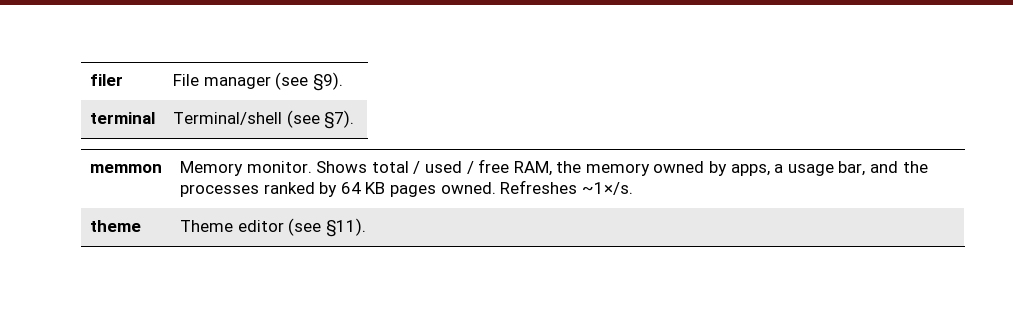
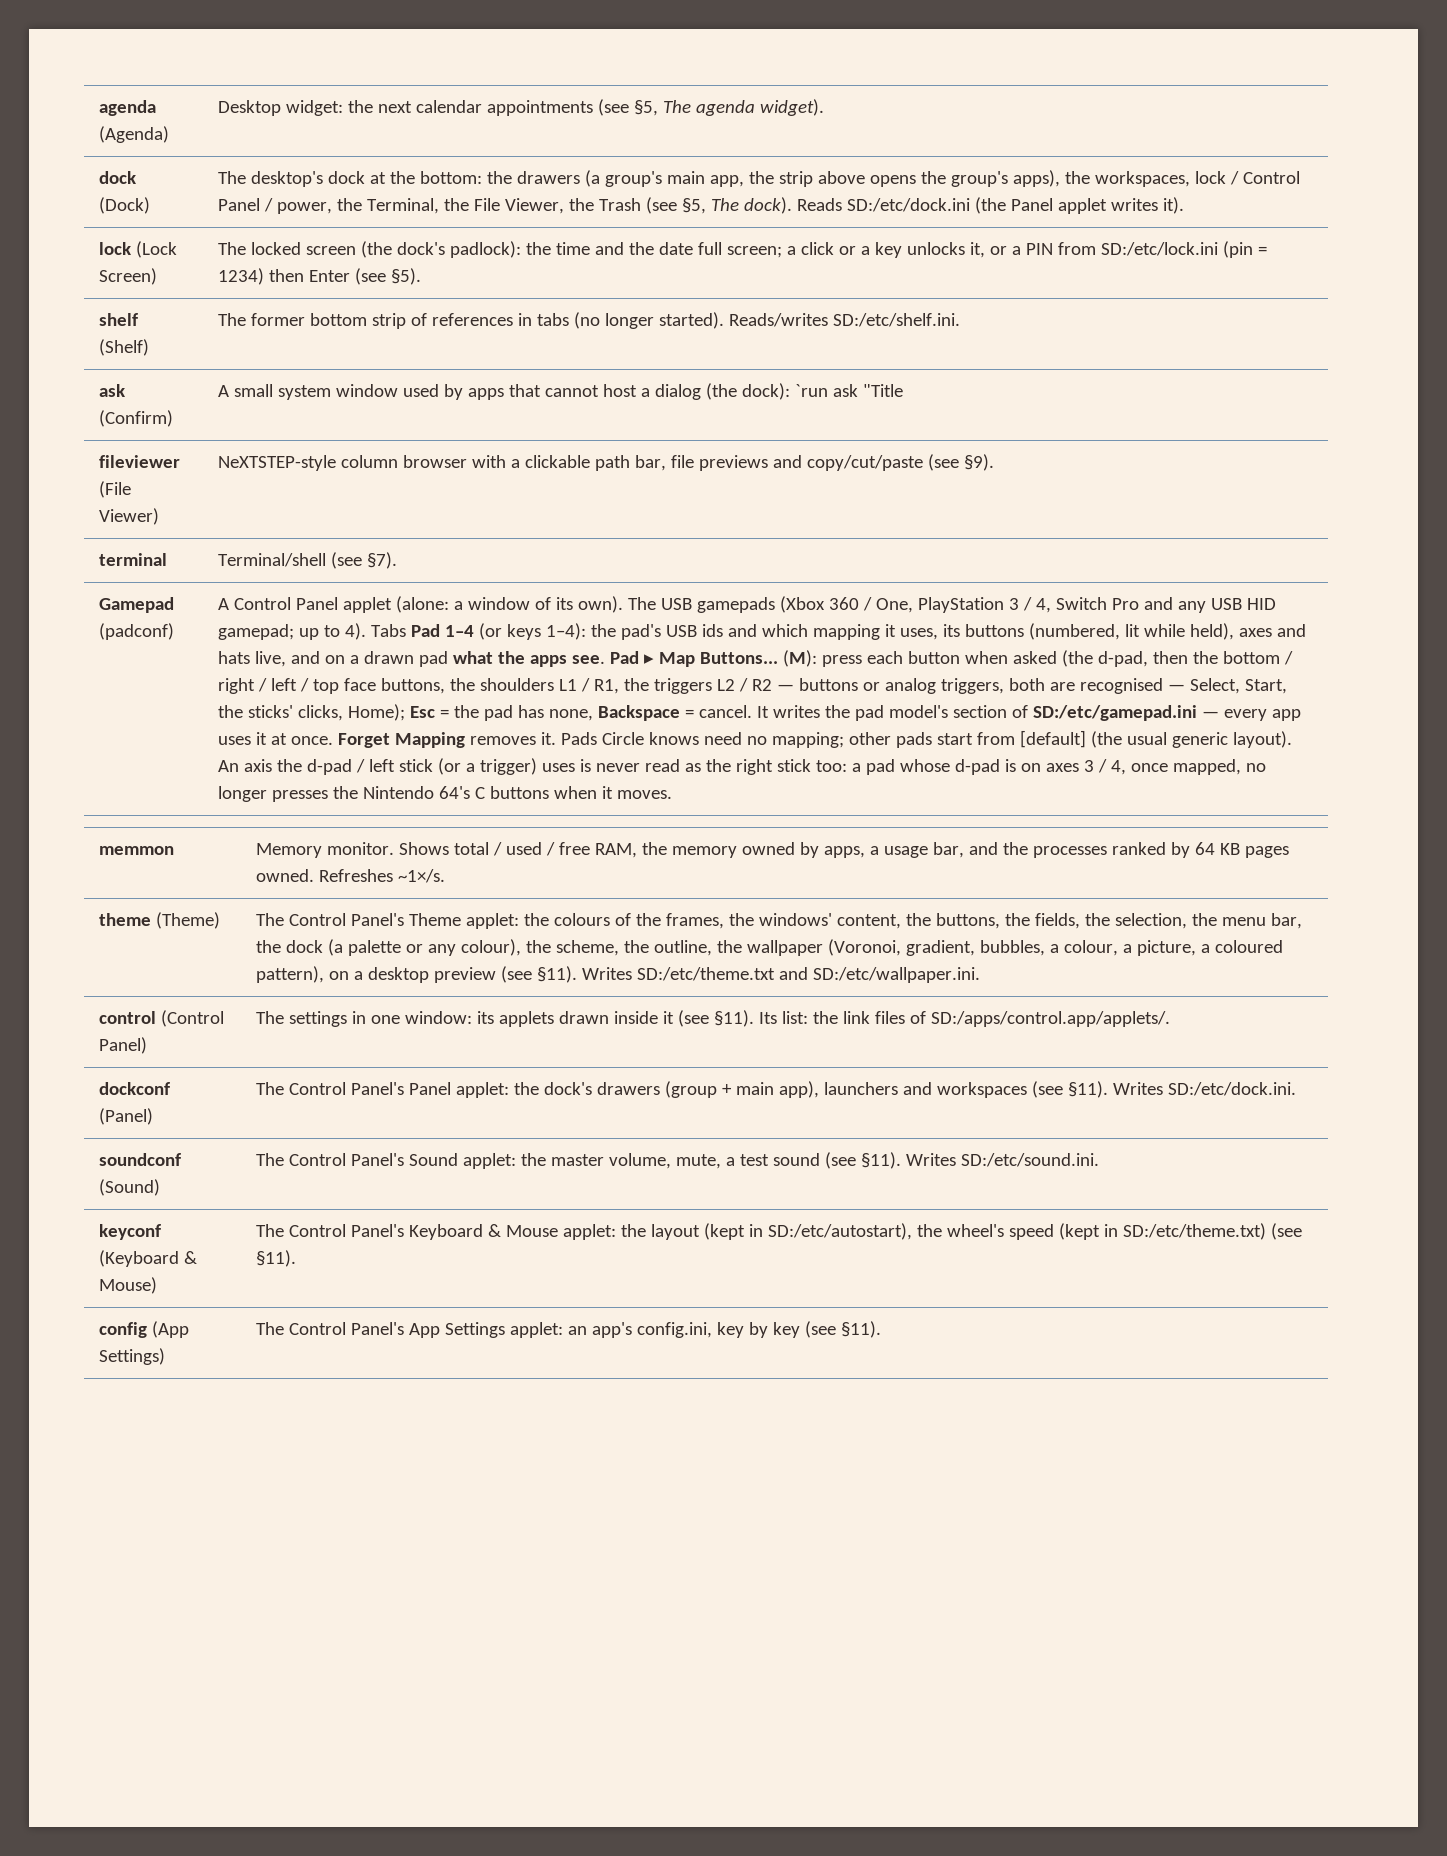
- filer | File manager (see §9).
+ agenda (Agenda) | Desktop widget: the next calendar appointments (see §5, The agenda widget).
+ dock (Dock) | The desktop's dock at the bottom: the drawers (a group's main app, the strip above opens the group's apps), the workspaces, lock / Control Panel / power, the Terminal, the File Viewer, the Trash (see §5, The dock). Reads SD:/etc/dock.ini (the Panel applet writes it).
+ lock (Lock Screen) | The locked screen (the dock's padlock): the time and the date full screen; a click or a key unlocks it, or a PIN from SD:/etc/lock.ini (pin = 1234) then Enter (see §5).
+ shelf (Shelf) | The former bottom strip of references in tabs (no longer started). Reads/writes SD:/etc/shelf.ini.
+ ask (Confirm) | A small system window used by apps that cannot host a dialog (the dock): `run ask "Title
+ fileviewer (File Viewer) | NeXTSTEP-style column browser with a clickable path bar, file previews and copy/cut/paste (see §9).
+ Gamepad (padconf) | A Control Panel applet (alone: a window of its own). The USB gamepads (Xbox 360 / One, PlayStation 3 / 4, Switch Pro and any USB HID gamepad; up to 4). Tabs Pad 1–4 (or keys 1–4): the pad's USB ids and which mapping it uses, its buttons (numbered, lit while held), axes and hats live, and on a drawn pad what the apps see. Pad ▸ Map Buttons... (M): press each button when asked (the d-pad, then the bottom / right / left / top face buttons, the shoulders L1 / R1, the triggers L2 / R2 — buttons or analog triggers, both are recognised — Select, Start, the sticks' clicks, Home); Esc = the pad has none, Backspace = cancel. It writes the pad model's section of SD:/etc/gamepad.ini — every app uses it at once. Forget Mapping removes it. Pads Circle knows need no mapping; other pads start from [default] (the usual generic layout). An axis the d-pad / left stick (or a trigger) uses is never read as the right stick too: a pad whose d-pad is on axes 3 / 4, once mapped, no longer presses the Nintendo 64's C buttons when it moves.
- theme | Theme editor (see §11).
+ theme (Theme) | The Control Panel's Theme applet: the colours of the frames, the windows' content, the buttons, the fields, the selection, the menu bar, the dock (a palette or any colour), the scheme, the outline, the wallpaper (Voronoi, gradient, bubbles, a colour, a picture, a coloured pattern), on a desktop preview (see §11). Writes SD:/etc/theme.txt and SD:/etc/wallpaper.ini.
+ control (Control Panel) | The settings in one window: its applets drawn inside it (see §11). Its list: the link files of SD:/apps/control.app/applets/.
+ dockconf (Panel) | The Control Panel's Panel applet: the dock's drawers (group + main app), launchers and workspaces (see §11). Writes SD:/etc/dock.ini.
+ soundconf (Sound) | The Control Panel's Sound applet: the master volume, mute, a test sound (see §11). Writes SD:/etc/sound.ini.
+ keyconf (Keyboard & Mouse) | The Control Panel's Keyboard & Mouse applet: the layout (kept in SD:/etc/autostart), the wheel's speed (kept in SD:/etc/theme.txt) (see §11).
+ config (App Settings) | The Control Panel's App Settings applet: an app's config.ini, key by key (see §11).

